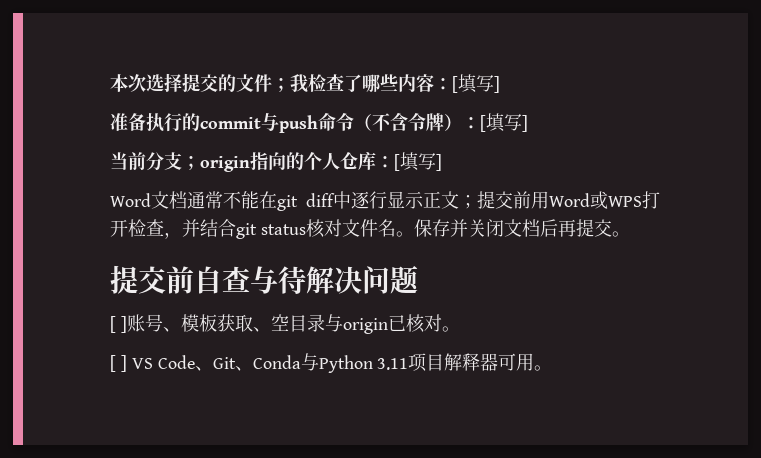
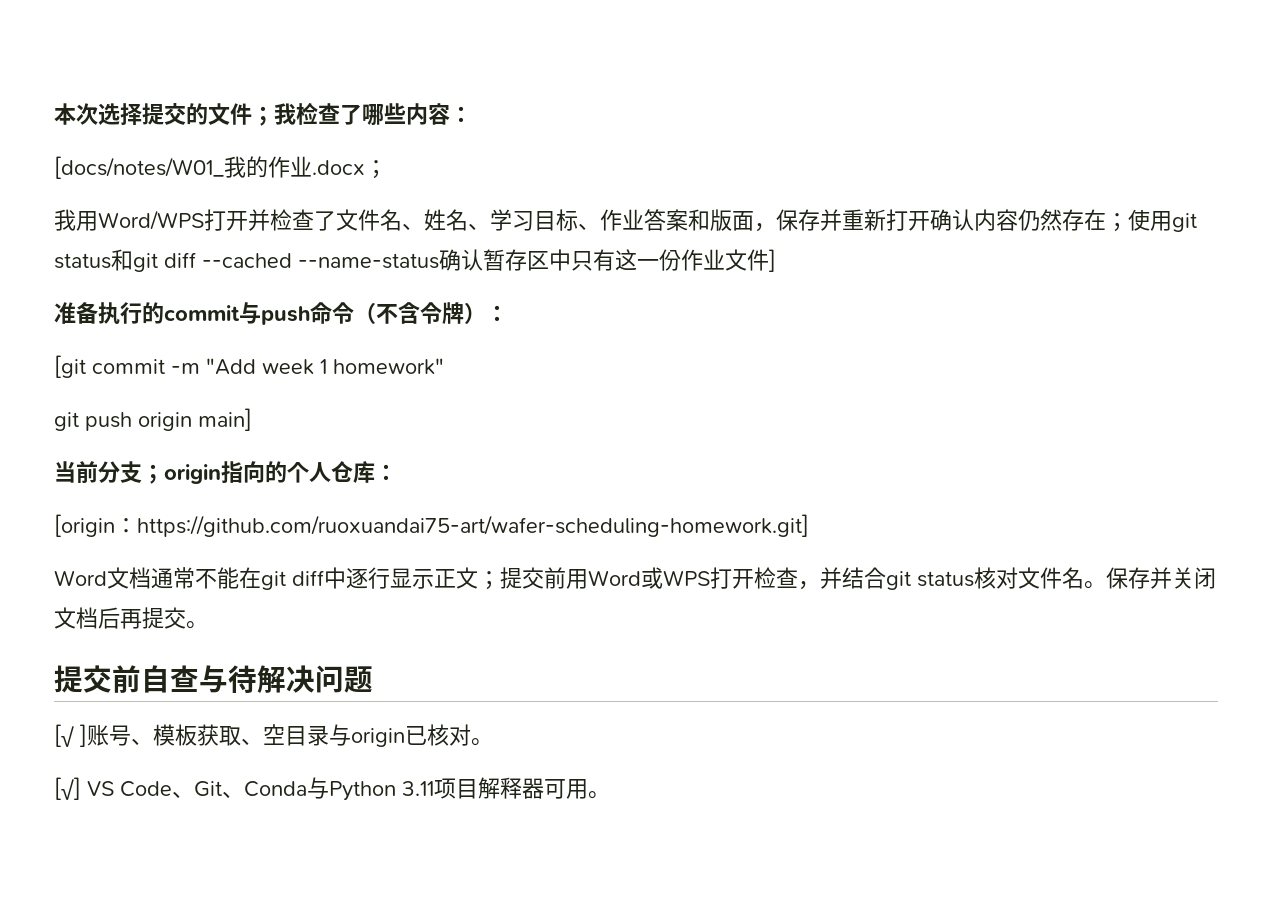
- 本次选择提交的文件；我检查了哪些内容：[填写]
+ 本次选择提交的文件；我检查了哪些内容：
+ [docs/notes/W01_我的作业.docx；
+ 我用Word/WPS打开并检查了文件名、姓名、学习目标、作业答案和版面，保存并重新打开确认内容仍然存在；使用git status和git diff --cached --name-status确认暂存区中只有这一份作业文件]
- 准备执行的commit与push命令（不含令牌）：[填写]
+ 准备执行的commit与push命令（不含令牌）：
+ [git commit -m "Add week 1 homework"
+ git push origin main]
- 当前分支；origin指向的个人仓库：[填写]
+ 当前分支；origin指向的个人仓库：
+ [origin：https://github.com/ruoxuandai75-art/wafer-scheduling-homework.git]
- [ ]账号、模板获取、空目录与origin已核对。
+ [√ ]账号、模板获取、空目录与origin已核对。
- [ ] VS Code、Git、Conda与Python 3.11项目解释器可用。
+ [√] VS Code、Git、Conda与Python 3.11项目解释器可用。

